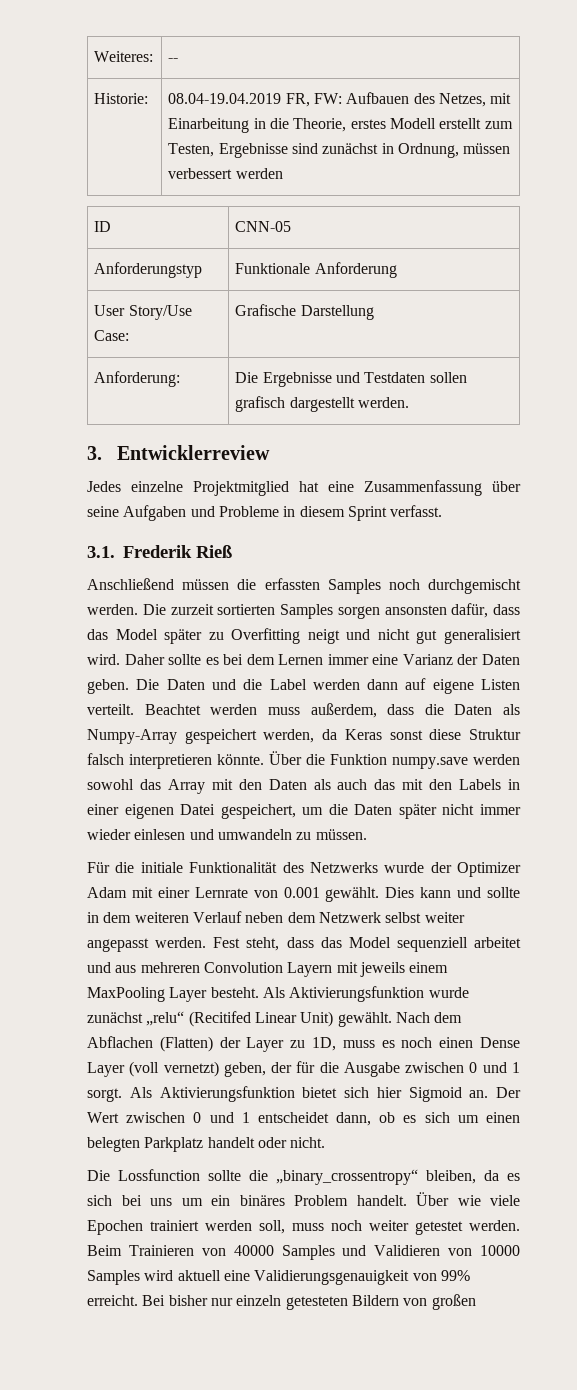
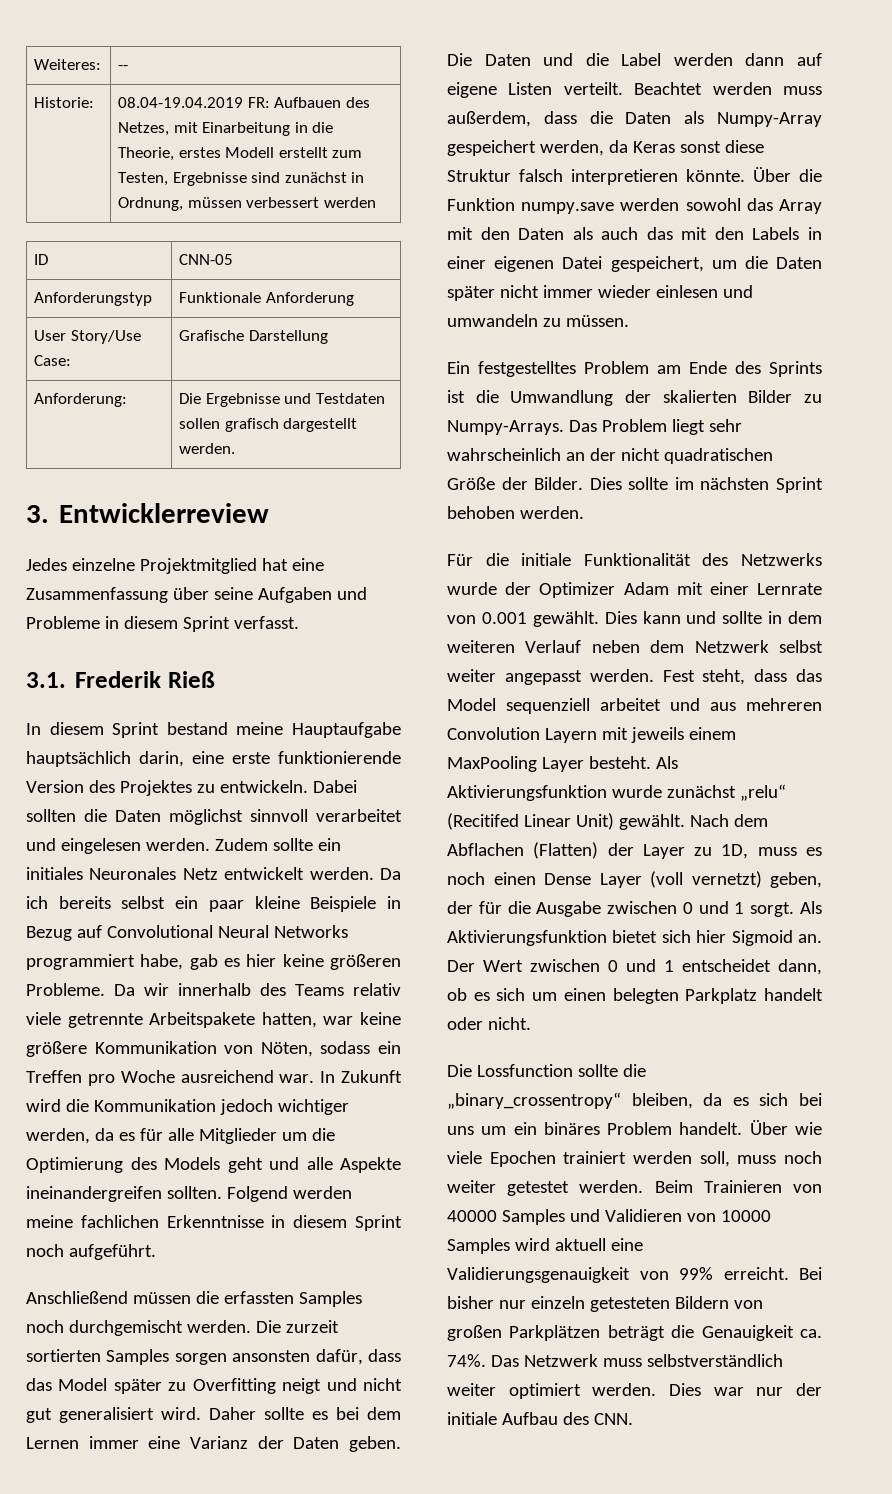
- Historie: | 08.04-19.04.2019 FR, FW: Aufbauen des Netzes, mit Einarbeitung in die Theorie, erstes Modell erstellt zum Testen, Ergebnisse sind zunächst in Ordnung, müssen verbessert werden
+ Historie: | 08.04-19.04.2019 FR: Aufbauen des Netzes, mit Einarbeitung in die Theorie, erstes Modell erstellt zum Testen, Ergebnisse sind zunächst in Ordnung, müssen verbessert werden
+ In diesem Sprint bestand meine Hauptaufgabe hauptsächlich darin, eine erste funktionierende Version des Projektes zu entwickeln. Dabei sollten die Daten möglichst sinnvoll verarbeitet und eingelesen werden. Zudem sollte ein initiales Neuronales Netz entwickelt werden. Da ich bereits selbst ein paar kleine Beispiele in Bezug auf Convolutional Neural Networks programmiert habe, gab es hier keine größeren Probleme. Da wir innerhalb des Teams relativ viele getrennte Arbeitspakete hatten, war keine größere Kommunikation von Nöten, sodass ein Treffen pro Woche ausreichend war. In Zukunft wird die Kommunikation jedoch wichtiger werden, da es für alle Mitglieder um die Optimierung des Models geht und alle Aspekte ineinandergreifen sollten. Folgend werden meine fachlichen Erkenntnisse in diesem Sprint noch aufgeführt.
+ Ein festgestelltes Problem am Ende des Sprints ist die Umwandlung der skalierten Bilder zu Numpy-Arrays. Das Problem liegt sehr wahrscheinlich an der nicht quadratischen Größe der Bilder. Dies sollte im nächsten Sprint behoben werden.
- Bei bisher nur einzeln getesteten Bildern von großen
+ Bei bisher nur einzeln getesteten Bildern von großen Parkplätzen beträgt die Genauigkeit ca. 74%. Das Netzwerk muss selbstverständlich weiter optimiert werden. Dies war nur der initiale Aufbau des CNN.

